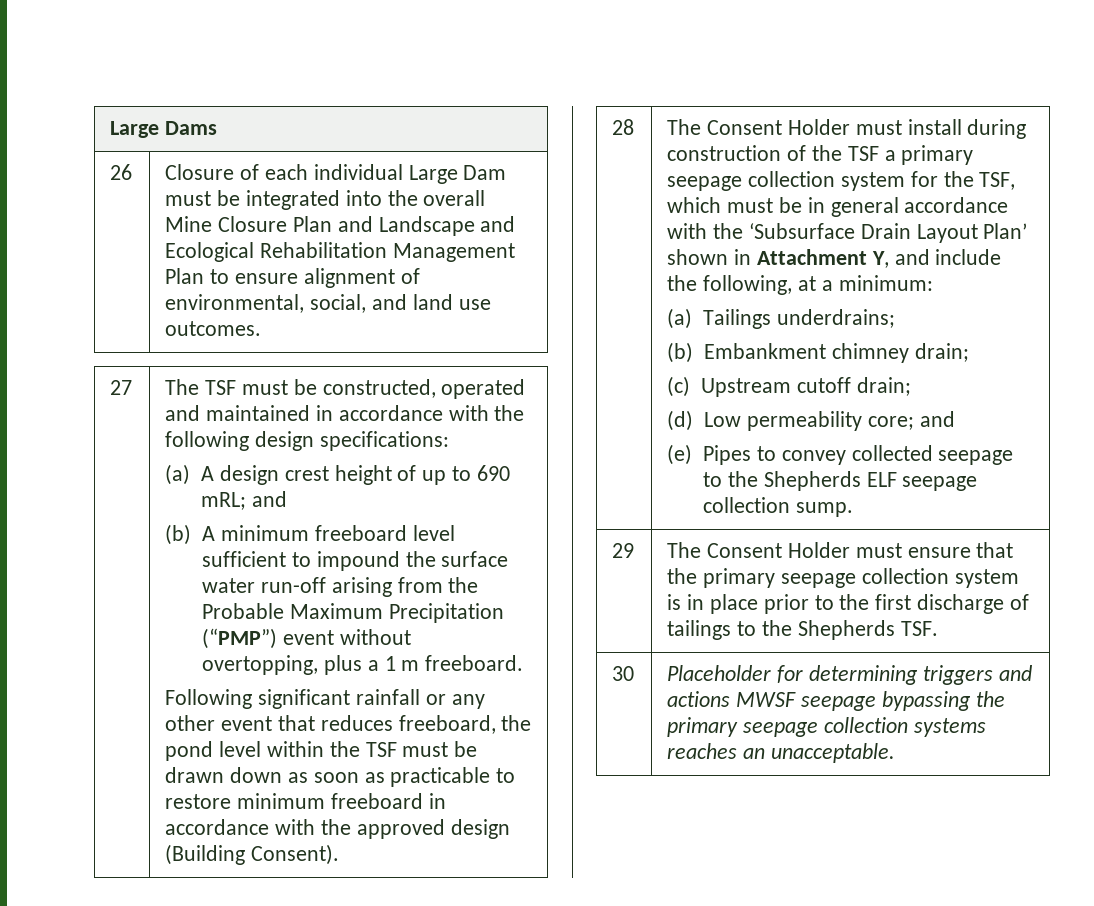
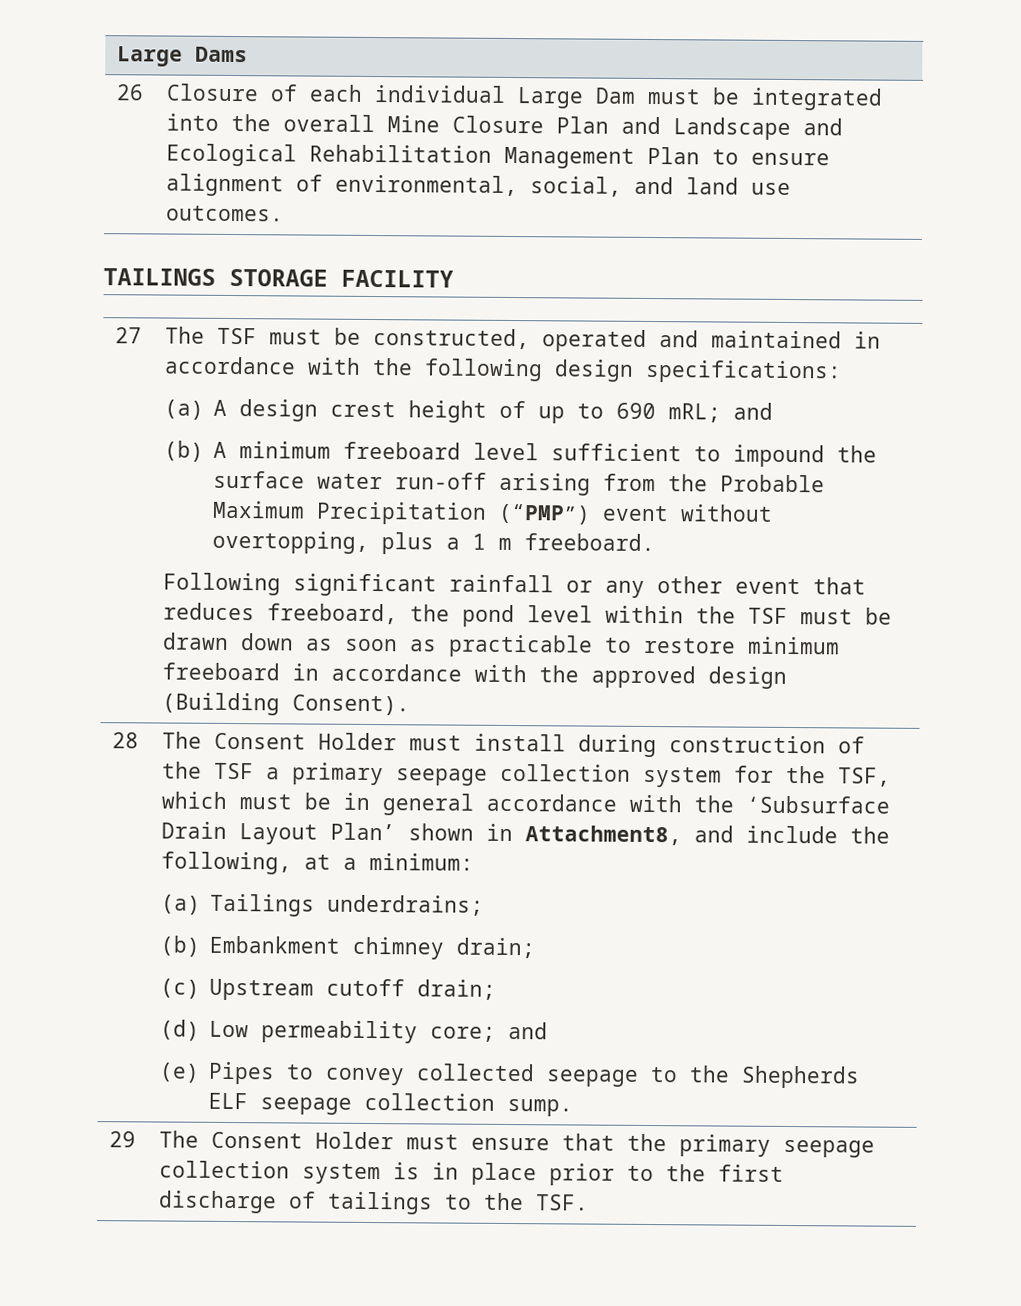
+ TAILINGS STORAGE FACILITY
- The Consent Holder must install during construction of the TSF a primary seepage collection system for the TSF, which must be in general accordance with the ‘Subsurface Drain Layout Plan’ shown in Attachment Y, and include the following, at a minimum:
+ The Consent Holder must install during construction of the TSF a primary seepage collection system for the TSF, which must be in general accordance with the ‘Subsurface Drain Layout Plan’ shown in Attachment8, and include the following, at a minimum:
- 29 | The Consent Holder must ensure that the primary seepage collection system is in place prior to the first discharge of tailings to the Shepherds TSF.
+ 29 | The Consent Holder must ensure that the primary seepage collection system is in place prior to the first discharge of tailings to the TSF.
- 30 | Placeholder for determining triggers and actions MWSF seepage bypassing the primary seepage collection systems reaches an unacceptable.

